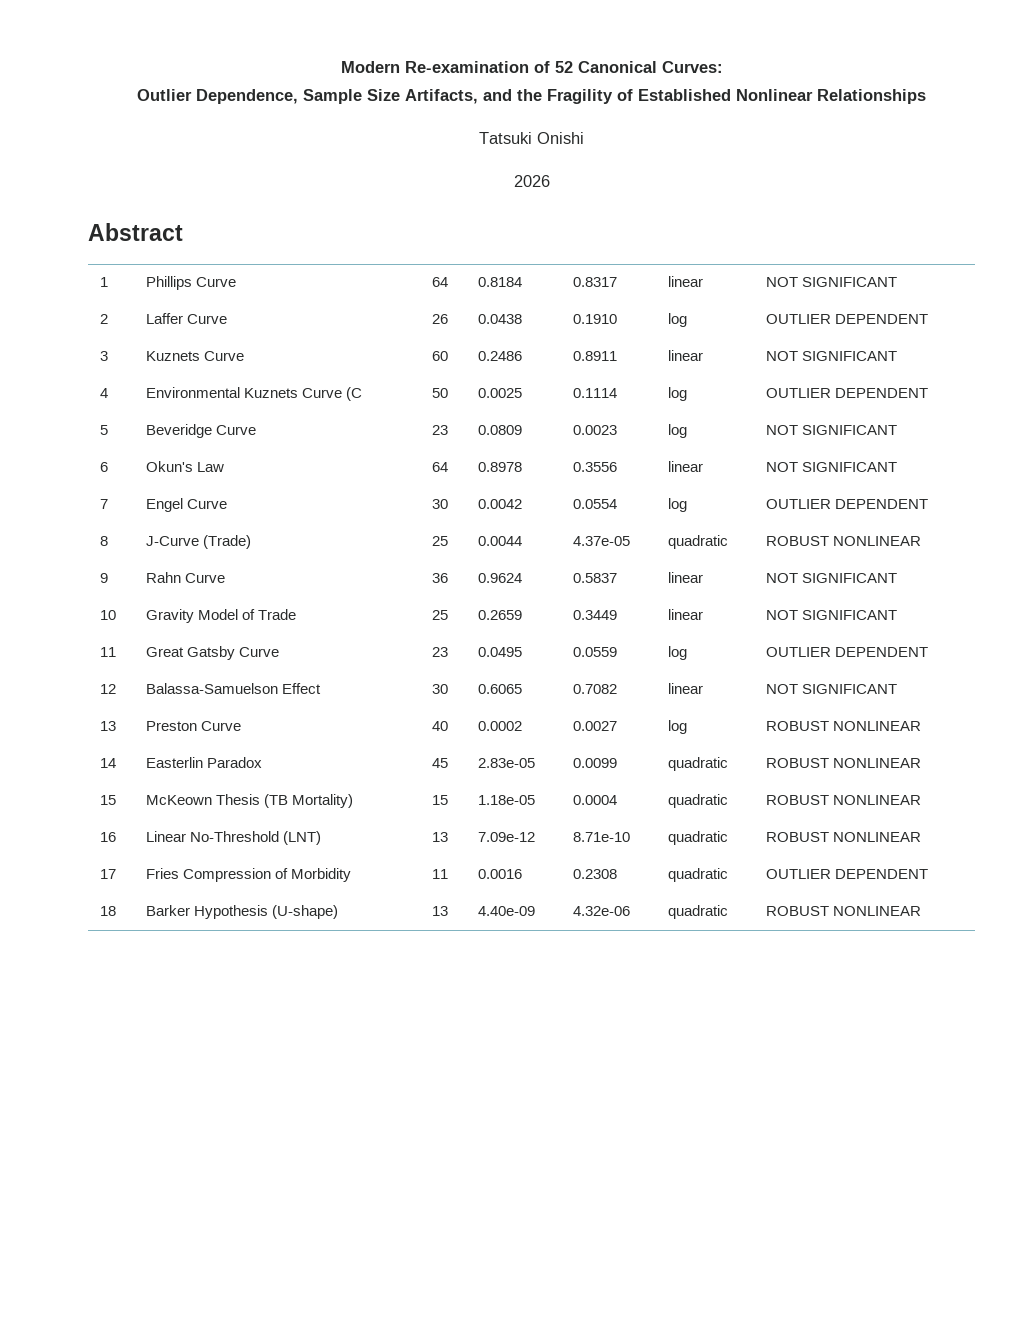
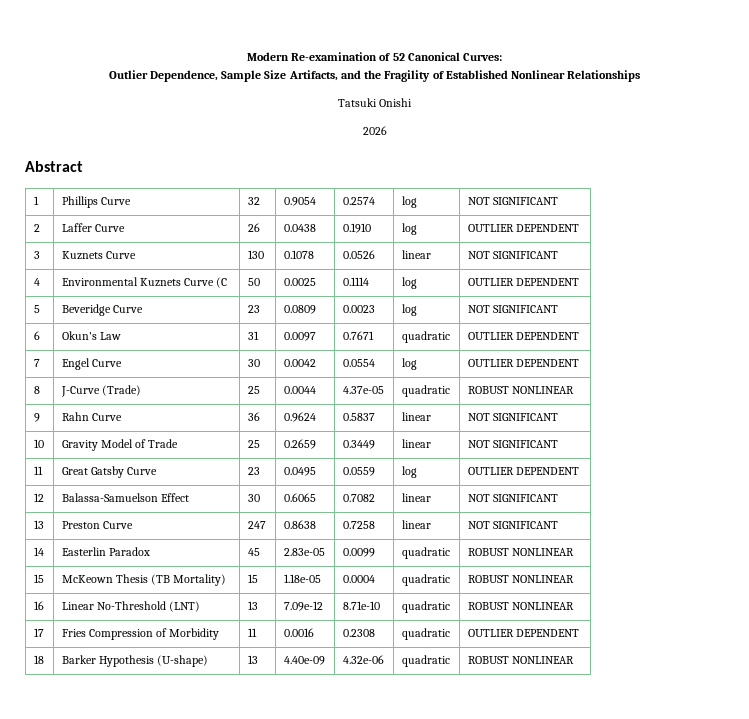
- 1 | Phillips Curve | 64 | 0.8184 | 0.8317 | linear | NOT SIGNIFICANT
+ 1 | Phillips Curve | 32 | 0.9054 | 0.2574 | log | NOT SIGNIFICANT
- 3 | Kuznets Curve | 60 | 0.2486 | 0.8911 | linear | NOT SIGNIFICANT
+ 3 | Kuznets Curve | 130 | 0.1078 | 0.0526 | linear | NOT SIGNIFICANT
- 6 | Okun's Law | 64 | 0.8978 | 0.3556 | linear | NOT SIGNIFICANT
+ 6 | Okun's Law | 31 | 0.0097 | 0.7671 | quadratic | OUTLIER DEPENDENT
- 13 | Preston Curve | 40 | 0.0002 | 0.0027 | log | ROBUST NONLINEAR
+ 13 | Preston Curve | 247 | 0.8638 | 0.7258 | linear | NOT SIGNIFICANT

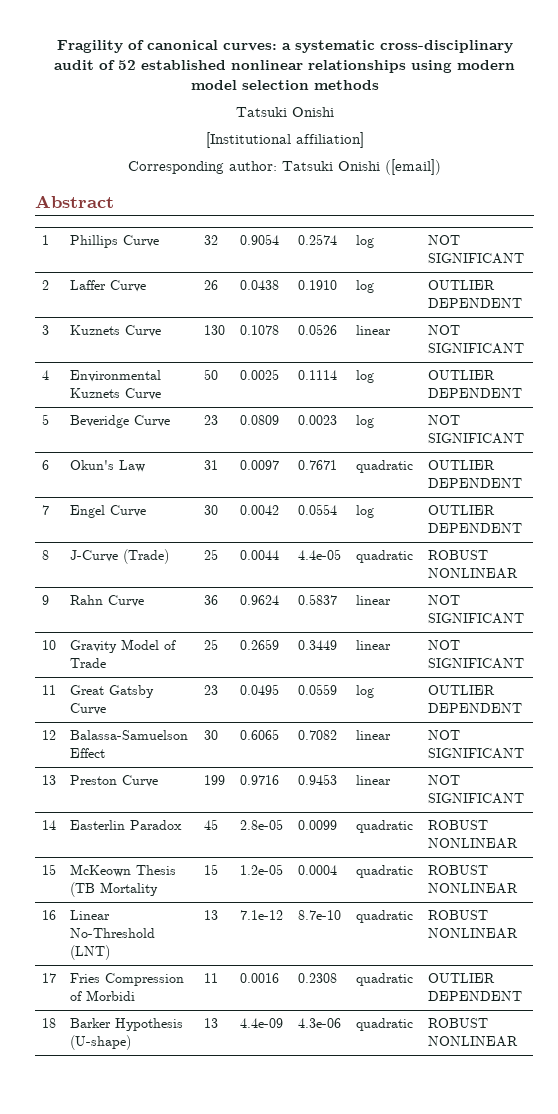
- Modern Re-examination of 52 Canonical Curves:
- Outlier Dependence, Sample Size Artifacts, and the Fragility of Established Nonlinear Relationships
+ Fragility of canonical curves: a systematic cross-disciplinary audit of 52 established nonlinear relationships using modern model selection methods
  Tatsuki Onishi
- 2026
+ [Institutional affiliation]
+ Corresponding author: Tatsuki Onishi ([email])
- 4 | Environmental Kuznets Curve (C | 50 | 0.0025 | 0.1114 | log | OUTLIER DEPENDENT
+ 4 | Environmental Kuznets Curve | 50 | 0.0025 | 0.1114 | log | OUTLIER DEPENDENT
- 8 | J-Curve (Trade) | 25 | 0.0044 | 4.37e-05 | quadratic | ROBUST NONLINEAR
+ 8 | J-Curve (Trade) | 25 | 0.0044 | 4.4e-05 | quadratic | ROBUST NONLINEAR
- 13 | Preston Curve | 247 | 0.8638 | 0.7258 | linear | NOT SIGNIFICANT
+ 13 | Preston Curve | 199 | 0.9716 | 0.9453 | linear | NOT SIGNIFICANT
- 14 | Easterlin Paradox | 45 | 2.83e-05 | 0.0099 | quadratic | ROBUST NONLINEAR
+ 14 | Easterlin Paradox | 45 | 2.8e-05 | 0.0099 | quadratic | ROBUST NONLINEAR
- 15 | McKeown Thesis (TB Mortality) | 15 | 1.18e-05 | 0.0004 | quadratic | ROBUST NONLINEAR
+ 15 | McKeown Thesis (TB Mortality | 15 | 1.2e-05 | 0.0004 | quadratic | ROBUST NONLINEAR
- 16 | Linear No-Threshold (LNT) | 13 | 7.09e-12 | 8.71e-10 | quadratic | ROBUST NONLINEAR
+ 16 | Linear No-Threshold (LNT) | 13 | 7.1e-12 | 8.7e-10 | quadratic | ROBUST NONLINEAR
- 17 | Fries Compression of Morbidity | 11 | 0.0016 | 0.2308 | quadratic | OUTLIER DEPENDENT
+ 17 | Fries Compression of Morbidi | 11 | 0.0016 | 0.2308 | quadratic | OUTLIER DEPENDENT
- 18 | Barker Hypothesis (U-shape) | 13 | 4.40e-09 | 4.32e-06 | quadratic | ROBUST NONLINEAR
+ 18 | Barker Hypothesis (U-shape) | 13 | 4.4e-09 | 4.3e-06 | quadratic | ROBUST NONLINEAR

